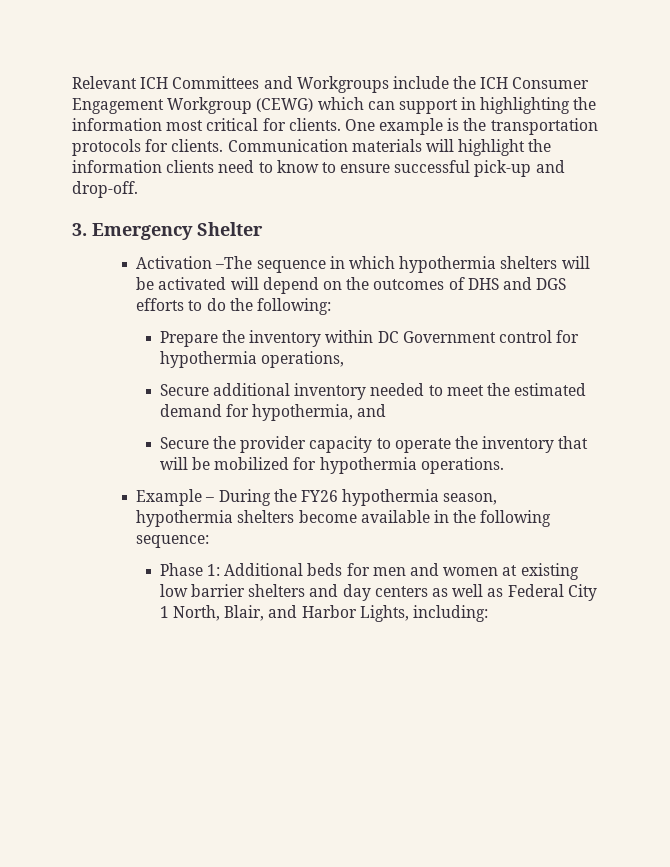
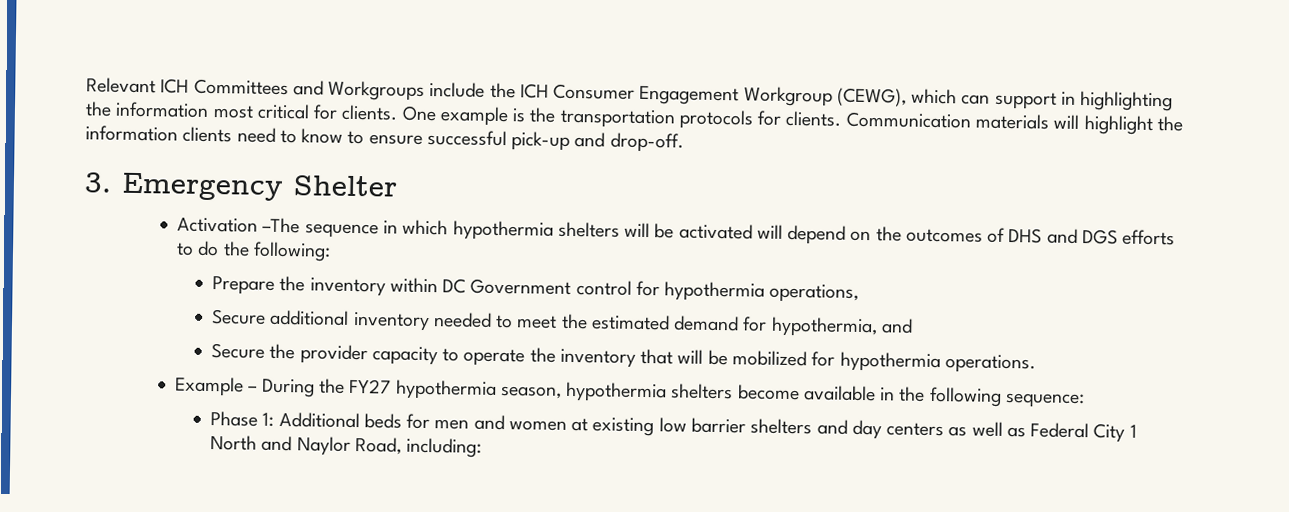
- Relevant ICH Committees and Workgroups include the ICH Consumer Engagement Workgroup (CEWG) which can support in highlighting the information most critical for clients.
+ Relevant ICH Committees and Workgroups include the ICH Consumer Engagement Workgroup (CEWG), which can support in highlighting the information most critical for clients.
- Example – During the FY26 hypothermia season, hypothermia shelters become available in the following sequence:
+ Example – During the FY27 hypothermia season, hypothermia shelters become available in the following sequence:
- Phase 1: Additional beds for men and women at existing low barrier shelters and day centers as well as Federal City 1 North, Blair, and Harbor Lights, including:
+ Phase 1: Additional beds for men and women at existing low barrier shelters and day centers as well as Federal City 1 North and Naylor Road, including:

